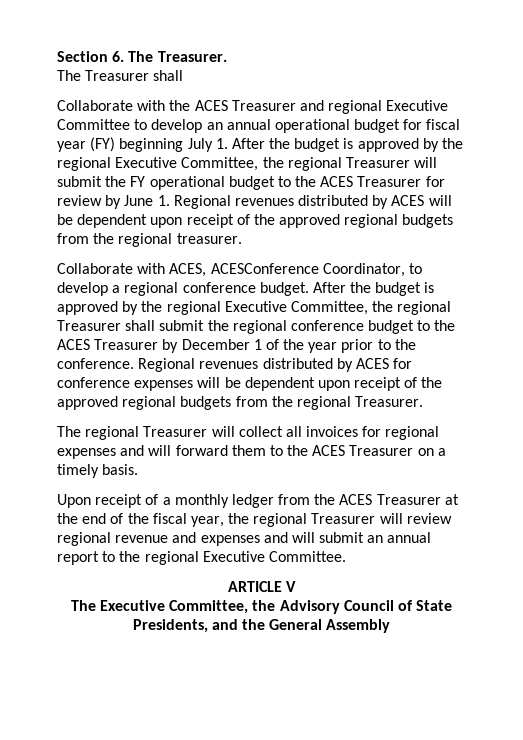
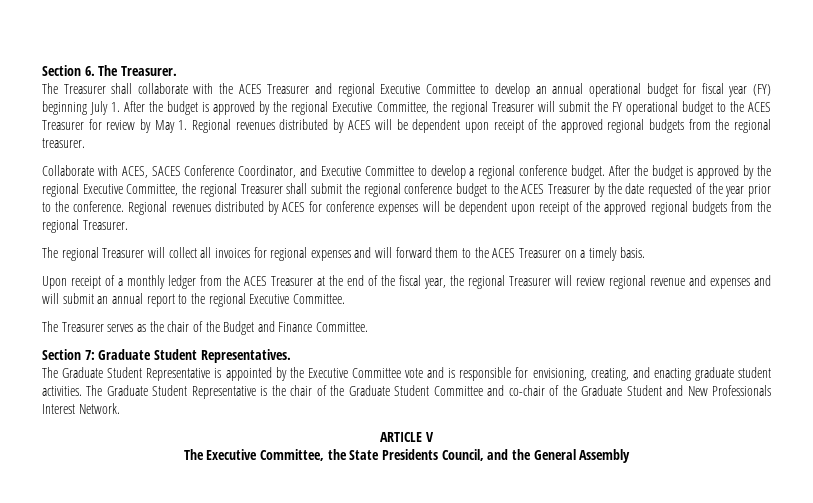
- The Treasurer shall
- Collaborate with the ACES Treasurer and regional Executive Committee to develop an annual operational budget for fiscal year (FY) beginning July 1. After the budget is approved by the regional Executive Committee, the regional Treasurer will submit the FY operational budget to the ACES Treasurer for review by June 1. Regional revenues distributed by ACES will be dependent upon receipt of the approved regional budgets from the regional treasurer.
+ The Treasurer shall collaborate with the ACES Treasurer and regional Executive Committee to develop an annual operational budget for fiscal year (FY) beginning July 1. After the budget is approved by the regional Executive Committee, the regional Treasurer will submit the FY operational budget to the ACES Treasurer for review by May 1. Regional revenues distributed by ACES will be dependent upon receipt of the approved regional budgets from the regional treasurer.
- Collaborate with ACES, ACESConference Coordinator, to develop a regional conference budget.
+ Collaborate with ACES, SACES Conference Coordinator, and Executive Committee to develop a regional conference budget.
- After the budget is approved by the regional Executive Committee, the regional Treasurer shall submit the regional conference budget to the ACES Treasurer by December 1 of the year prior to the conference.
+ After the budget is approved by the regional Executive Committee, the regional Treasurer shall submit the regional conference budget to the ACES Treasurer by the date requested of the year prior to the conference.
+ The Treasurer serves as the chair of the Budget and Finance Committee.
+ Section 7: Graduate Student Representatives.
+ The Graduate Student Representative is appointed by the Executive Committee vote and is responsible for envisioning, creating, and enacting graduate student activities. The Graduate Student Representative is the chair of the Graduate Student Committee and co-chair of the Graduate Student and New Professionals Interest Network.
- The Executive Committee, the Advisory Council of State Presidents, and the General Assembly
+ The Executive Committee, the State Presidents Council, and the General Assembly

